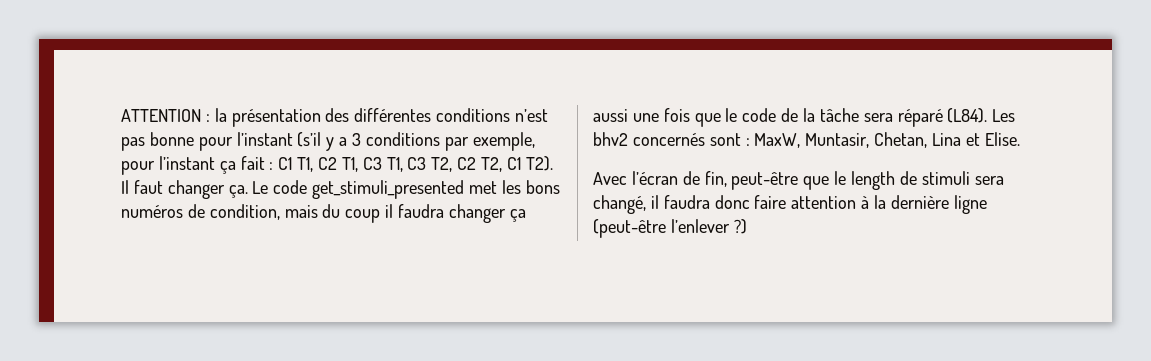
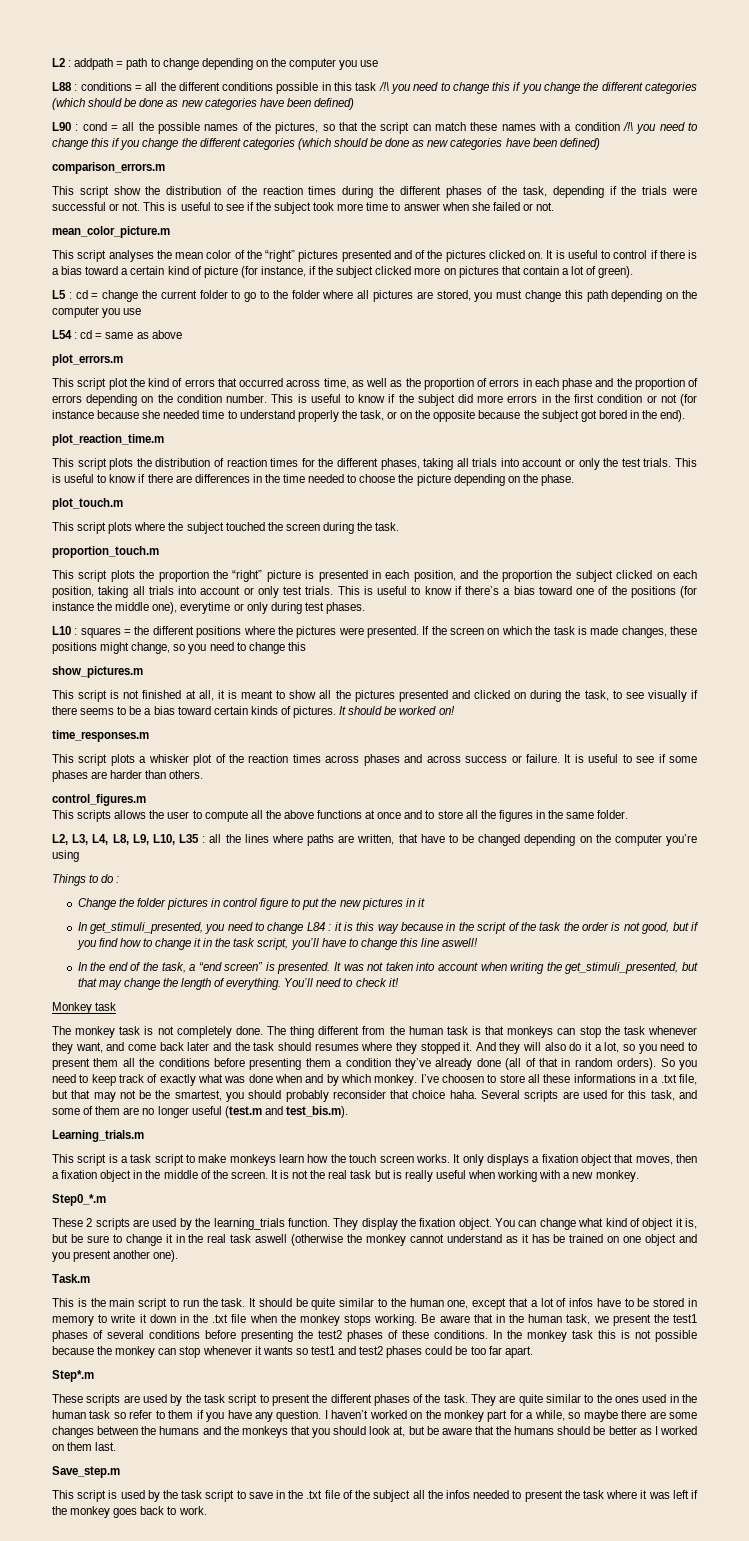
- ATTENTION : la présentation des différentes conditions n’est pas bonne pour l’instant (s’il y a 3 conditions par exemple, pour l’instant ça fait : C1 T1, C2 T1, C3 T1, C3 T2, C2 T2, C1 T2). Il faut changer ça. Le code get_stimuli_presented met les bons numéros de condition, mais du coup il faudra changer ça aussi une fois que le code de la tâche sera réparé (L84). Les bhv2 concernés sont : MaxW, Muntasir, Chetan, Lina et Elise.
- Avec l’écran de fin, peut-être que le length de stimuli sera changé, il faudra donc faire attention à la dernière ligne (peut-être l’enlever ?)
+ L2 : addpath = path to change depending on the computer you use
+ L88 : conditions = all the different conditions possible in this task /!\ you need to change this if you change the different categories (which should be done as new categories have been defined)
+ L90 : cond = all the possible names of the pictures, so that the script can match these names with a condition /!\ you need to change this if you change the different categories (which should be done as new categories have been defined)
+ comparison_errors.m
+ This script show the distribution of the reaction times during the different phases of the task, depending if the trials were successful or not. This is useful to see if the subject took more time to answer when she failed or not.
+ mean_color_picture.m
+ This script analyses the mean color of the “right” pictures presented and of the pictures clicked on. It is useful to control if there is a bias toward a certain kind of picture (for instance, if the subject clicked more on pictures that contain a lot of green).
+ L5 : cd = change the current folder to go to the folder where all pictures are stored, you must change this path depending on the computer you use
+ L54 : cd = same as above
+ plot_errors.m
+ This script plot the kind of errors that occurred across time, as well as the proportion of errors in each phase and the proportion of errors depending on the condition number. This is useful to know if the subject did more errors in the first condition or not (for instance because she needed time to understand properly the task, or on the opposite because the subject got bored in the end).
+ plot_reaction_time.m
+ This script plots the distribution of reaction times for the different phases, taking all trials into account or only the test trials. This is useful to know if there are differences in the time needed to choose the picture depending on the phase.
+ plot_touch.m
+ This script plots where the subject touched the screen during the task.
+ proportion_touch.m
+ This script plots the proportion the “right” picture is presented in each position, and the proportion the subject clicked on each position, taking all trials into account or only test trials. This is useful to know if there’s a bias toward one of the positions (for instance the middle one), everytime or only during test phases.
+ L10 : squares = the different positions where the pictures were presented. If the screen on which the task is made changes, these positions might change, so you need to change this
+ show_pictures.m
+ This script is not finished at all, it is meant to show all the pictures presented and clicked on during the task, to see visually if there seems to be a bias toward certain kinds of pictures. It should be worked on!
+ time_responses.m
+ This script plots a whisker plot of the reaction times across phases and across success or failure. It is useful to see if some phases are harder than others.
+ control_figures.m
+ This scripts allows the user to compute all the above functions at once and to store all the figures in the same folder.
+ L2, L3, L4, L8, L9, L10, L35 : all the lines where paths are written, that have to be changed depending on the computer you’re using
+ Things to do :
+ Change the folder pictures in control figure to put the new pictures in it
+ In get_stimuli_presented, you need to change L84 : it is this way because in the script of the task the order is not good, but if you find how to change it in the task script, you’ll have to change this line aswell!
+ In the end of the task, a “end screen” is presented. It was not taken into account when writing the get_stimuli_presented, but that may change the length of everything. You’ll need to check it!
+ Monkey task
+ The monkey task is not completely done. The thing different from the human task is that monkeys can stop the task whenever they want, and come back later and the task should resumes where they stopped it. And they will also do it a lot, so you need to present them all the conditions before presenting them a condition they’ve already done (all of that in random orders). So you need to keep track of exactly what was done when and by which monkey. I’ve choosen to store all these informations in a .txt file, but that may not be the smartest, you should probably reconsider that choice haha. Several scripts are used for this task, and some of them are no longer useful (test.m and test_bis.m).
+ Learning_trials.m
+ This script is a task script to make monkeys learn how the touch screen works. It only displays a fixation object that moves, then a fixation object in the middle of the screen. It is not the real task but is really useful when working with a new monkey.
+ Step0_*.m
+ These 2 scripts are used by the learning_trials function. They display the fixation object. You can change what kind of object it is, but be sure to change it in the real task aswell (otherwise the monkey cannot understand as it has be trained on one object and you present another one).
+ Task.m
+ This is the main script to run the task. It should be quite similar to the human one, except that a lot of infos have to be stored in memory to write it down in the .txt file when the monkey stops working. Be aware that in the human task, we present the test1 phases of several conditions before presenting the test2 phases of these conditions. In the monkey task this is not possible because the monkey can stop whenever it wants so test1 and test2 phases could be too far apart.
+ Step*.m
+ These scripts are used by the task script to present the different phases of the task. They are quite similar to the ones used in the human task so refer to them if you have any question. I haven’t worked on the monkey part for a while, so maybe there are some changes between the humans and the monkeys that you should look at, but be aware that the humans should be better as I worked on them last.
+ Save_step.m
+ This script is used by the task script to save in the .txt file of the subject all the infos needed to present the task where it was left if the monkey goes back to work.

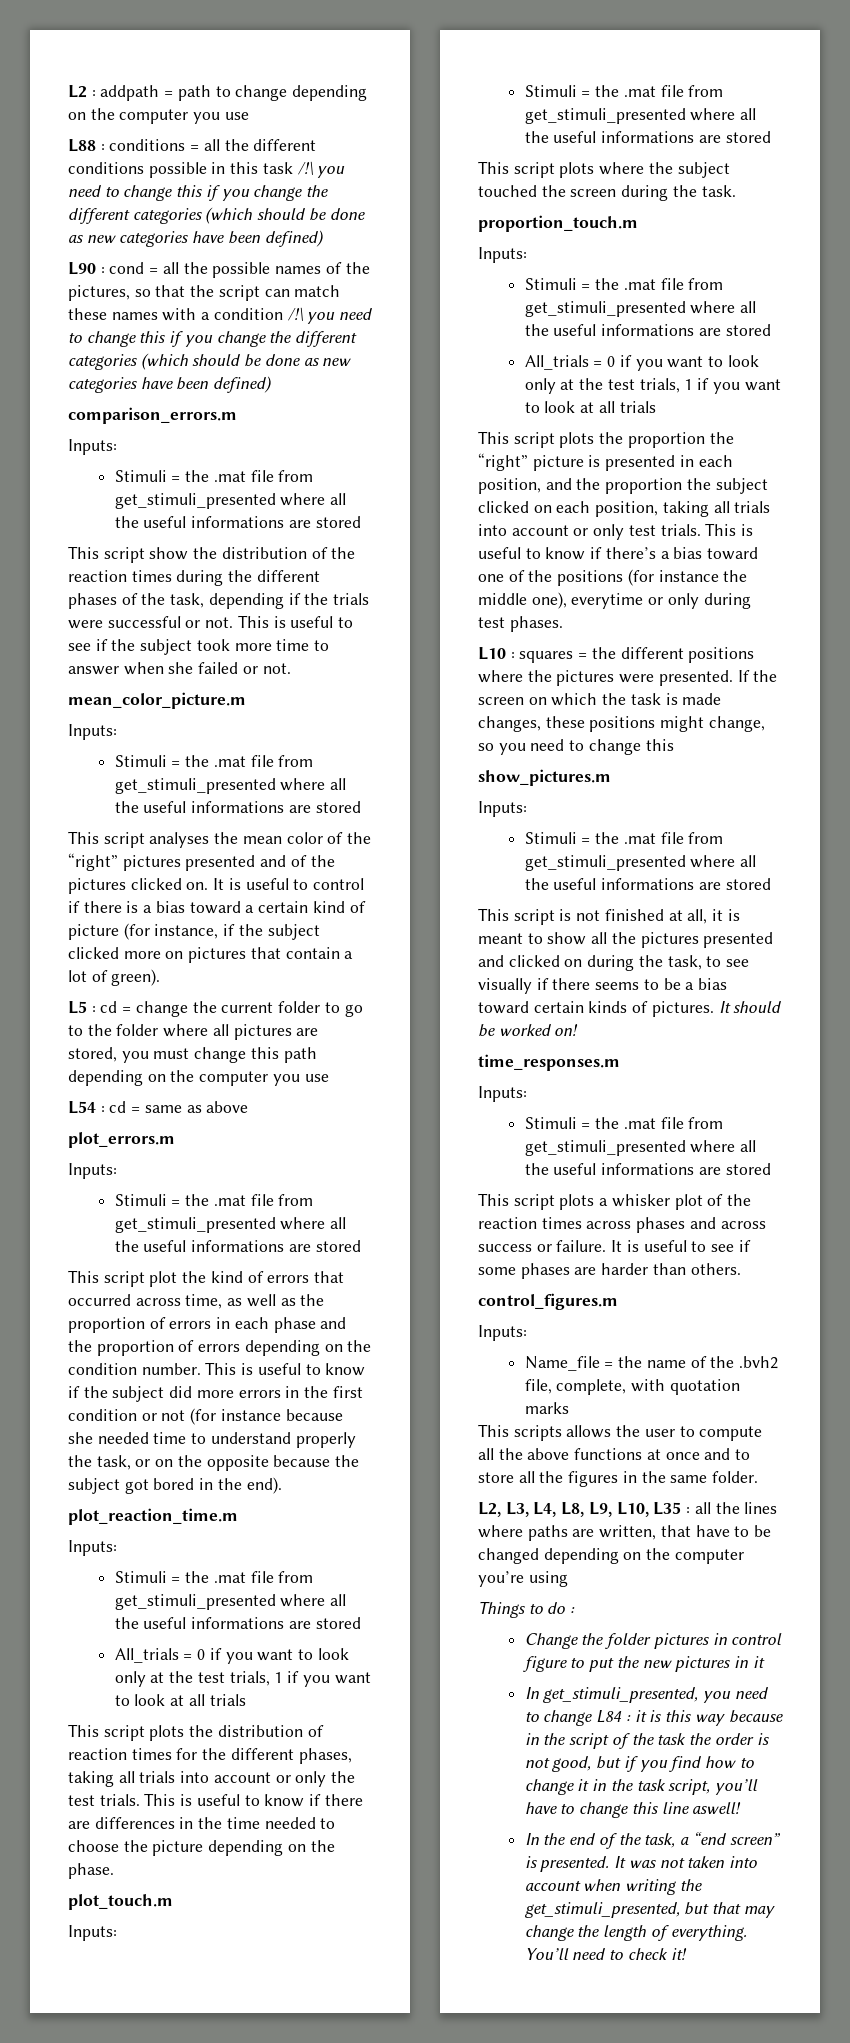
  comparison_errors.m
+ Inputs:
+ Stimuli = the .mat file from get_stimuli_presented where all the useful informations are stored
  mean_color_picture.m
+ Inputs:
+ Stimuli = the .mat file from get_stimuli_presented where all the useful informations are stored
  plot_errors.m
+ Inputs:
+ Stimuli = the .mat file from get_stimuli_presented where all the useful informations are stored
  plot_reaction_time.m
+ Inputs:
+ Stimuli = the .mat file from get_stimuli_presented where all the useful informations are stored
+ All_trials = 0 if you want to look only at the test trials, 1 if you want to look at all trials
  plot_touch.m
+ Inputs:
+ Stimuli = the .mat file from get_stimuli_presented where all the useful informations are stored
  proportion_touch.m
+ Inputs:
+ Stimuli = the .mat file from get_stimuli_presented where all the useful informations are stored
+ All_trials = 0 if you want to look only at the test trials, 1 if you want to look at all trials
  show_pictures.m
+ Inputs:
+ Stimuli = the .mat file from get_stimuli_presented where all the useful informations are stored
  time_responses.m
+ Inputs:
+ Stimuli = the .mat file from get_stimuli_presented where all the useful informations are stored
  control_figures.m
+ Inputs:
+ Name_file = the name of the .bvh2 file, complete, with quotation marks
- Monkey task
- The monkey task is not completely done. The thing different from the human task is that monkeys can stop the task whenever they want, and come back later and the task should resumes where they stopped it. And they will also do it a lot, so you need to present them all the conditions before presenting them a condition they’ve already done (all of that in random orders). So you need to keep track of exactly what was done when and by which monkey. I’ve choosen to store all these informations in a .txt file, but that may not be the smartest, you should probably reconsider that choice haha. Several scripts are used for this task, and some of them are no longer useful (test.m and test_bis.m).
- Learning_trials.m
- This script is a task script to make monkeys learn how the touch screen works. It only displays a fixation object that moves, then a fixation object in the middle of the screen. It is not the real task but is really useful when working with a new monkey.
- Step0_*.m
- These 2 scripts are used by the learning_trials function. They display the fixation object. You can change what kind of object it is, but be sure to change it in the real task aswell (otherwise the monkey cannot understand as it has be trained on one object and you present another one).
- Task.m
- This is the main script to run the task. It should be quite similar to the human one, except that a lot of infos have to be stored in memory to write it down in the .txt file when the monkey stops working. Be aware that in the human task, we present the test1 phases of several conditions before presenting the test2 phases of these conditions. In the monkey task this is not possible because the monkey can stop whenever it wants so test1 and test2 phases could be too far apart.
- Step*.m
- These scripts are used by the task script to present the different phases of the task. They are quite similar to the ones used in the human task so refer to them if you have any question. I haven’t worked on the monkey part for a while, so maybe there are some changes between the humans and the monkeys that you should look at, but be aware that the humans should be better as I worked on them last.
- Save_step.m
- This script is used by the task script to save in the .txt file of the subject all the infos needed to present the task where it was left if the monkey goes back to work.

